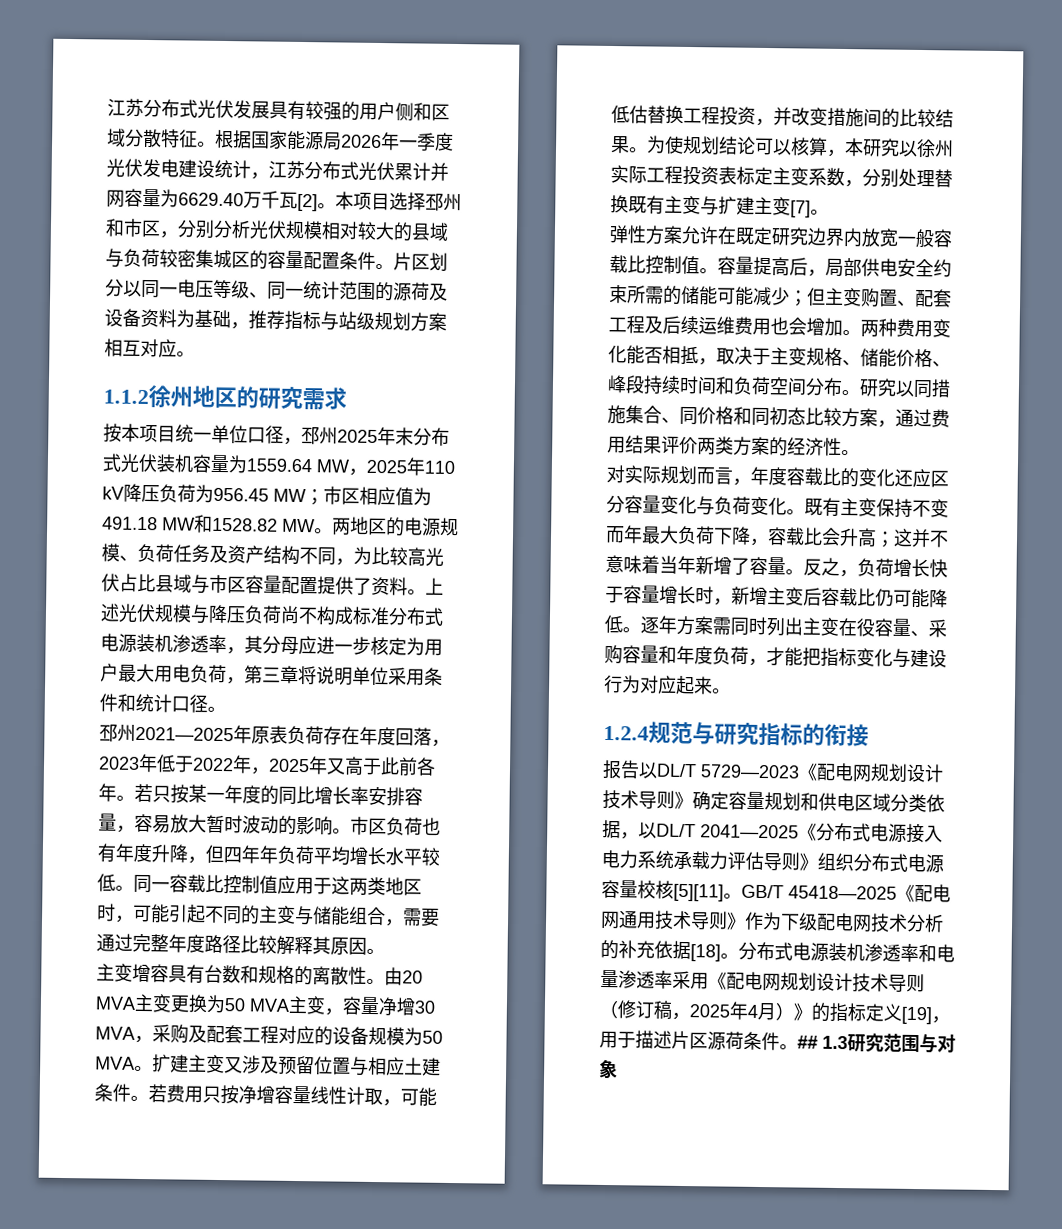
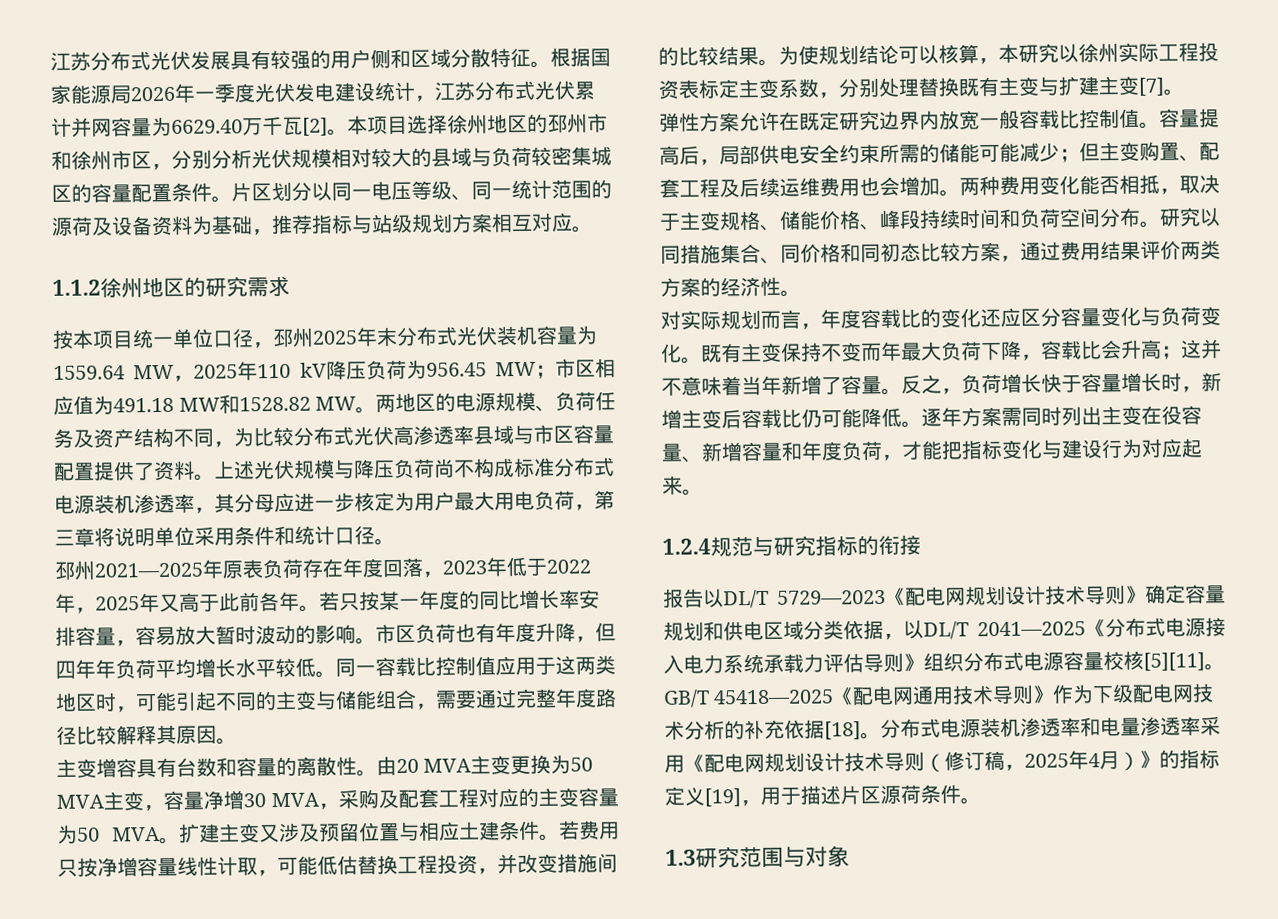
- 本项目选择邳州和市区，分别分析光伏规模相对较大的县域与负荷较密集城区的容量配置条件。
+ 本项目选择徐州地区的邳州市和徐州市区，分别分析光伏规模相对较大的县域与负荷较密集城区的容量配置条件。
- 两地区的电源规模、负荷任务及资产结构不同，为比较高光伏占比县域与市区容量配置提供了资料。
+ 两地区的电源规模、负荷任务及资产结构不同，为比较分布式光伏高渗透率县域与市区容量配置提供了资料。
- 主变增容具有台数和规格的离散性。
+ 主变增容具有台数和容量的离散性。
- 由20 MVA主变更换为50 MVA主变，容量净增30 MVA，采购及配套工程对应的设备规模为50 MVA。
+ 由20 MVA主变更换为50 MVA主变，容量净增30 MVA，采购及配套工程对应的主变容量为50 MVA。
- 逐年方案需同时列出主变在役容量、采购容量和年度负荷，才能把指标变化与建设行为对应起来。
+ 逐年方案需同时列出主变在役容量、新增容量和年度负荷，才能把指标变化与建设行为对应起来。
- 分布式电源装机渗透率和电量渗透率采用《配电网规划设计技术导则（修订稿，2025年4月）》的指标定义[19]，用于描述片区源荷条件。## 1.3研究范围与对象
+ 分布式电源装机渗透率和电量渗透率采用《配电网规划设计技术导则（修订稿，2025年4月）》的指标定义[19]，用于描述片区源荷条件。
+ 1.3研究范围与对象

